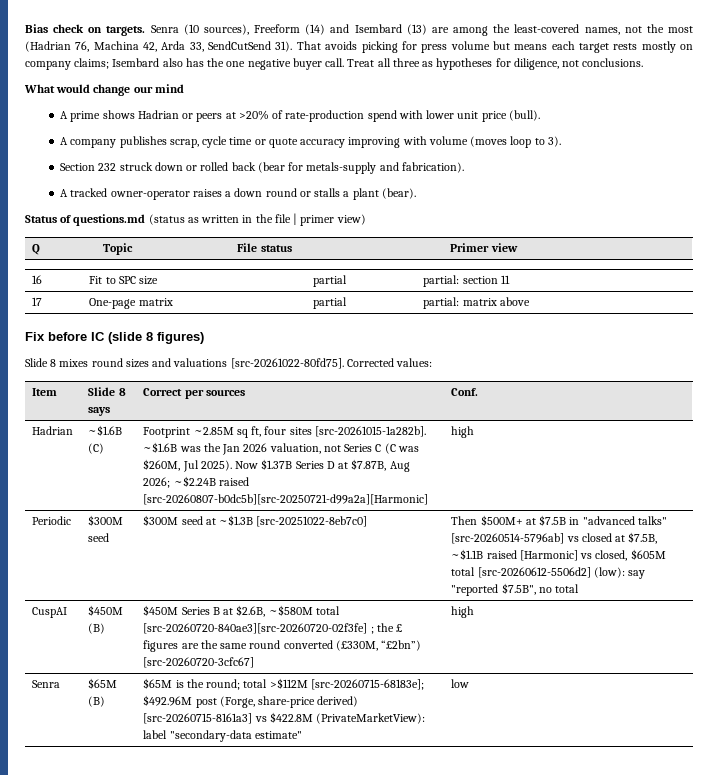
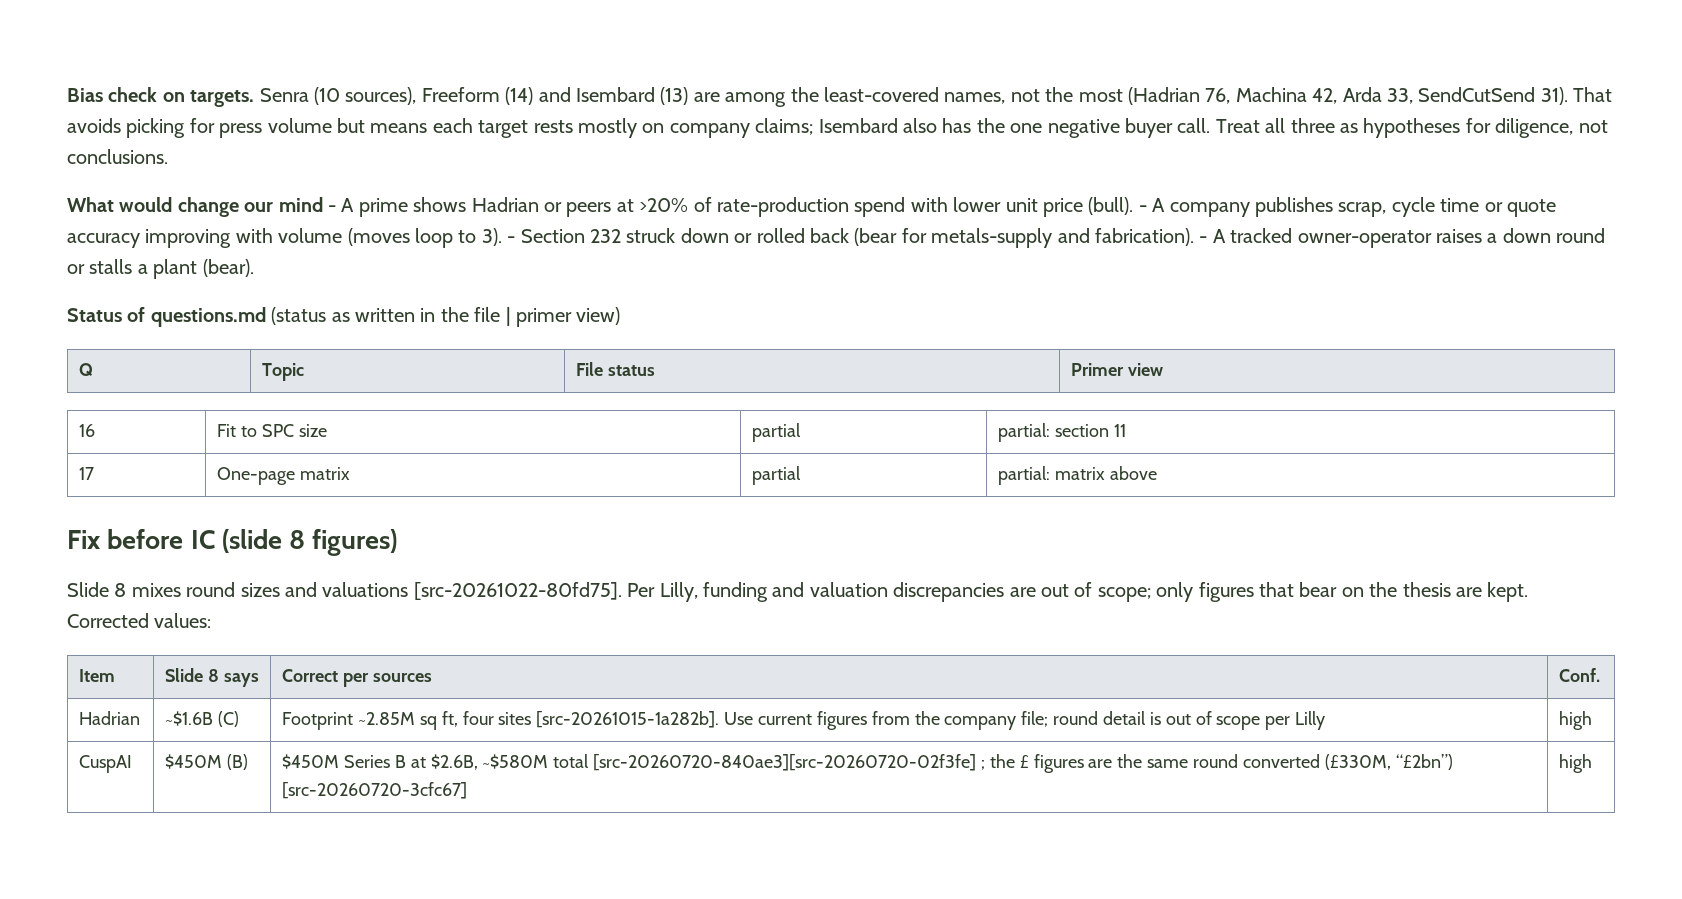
- What would change our mind
- A prime shows Hadrian or peers at >20% of rate-production spend with lower unit price (bull).
- A company publishes scrap, cycle time or quote accuracy improving with volume (moves loop to 3).
- Section 232 struck down or rolled back (bear for metals-supply and fabrication).
- A tracked owner-operator raises a down round or stalls a plant (bear).
+ What would change our mind - A prime shows Hadrian or peers at >20% of rate-production spend with lower unit price (bull). - A company publishes scrap, cycle time or quote accuracy improving with volume (moves loop to 3). - Section 232 struck down or rolled back (bear for metals-supply and fabrication). - A tracked owner-operator raises a down round or stalls a plant (bear).
+ Per Lilly, funding and valuation discrepancies are out of scope; only figures that bear on the thesis are kept.
- Hadrian | ~$1.6B (C) | Footprint ~2.85M sq ft, four sites [src-20261015-1a282b]. ~$1.6B was the Jan 2026 valuation, not Series C (C was $260M, Jul 2025). Now $1.37B Series D at $7.87B, Aug 2026; ~$2.24B raised [src-20260807-b0dc5b][src-20250721-d99a2a][Harmonic] | high
- Periodic | $300M seed | $300M seed at ~$1.3B [src-20251022-8eb7c0] | Then $500M+ at $7.5B in "advanced talks" [src-20260514-5796ab] vs closed at $7.5B, ~$1.1B raised [Harmonic] vs closed, $605M total [src-20260612-5506d2] (low): say "reported $7.5B", no total
+ Hadrian | ~$1.6B (C) | Footprint ~2.85M sq ft, four sites [src-20261015-1a282b]. Use current figures from the company file; round detail is out of scope per Lilly | high
- Senra | $65M (B) | $65M is the round; total >$112M [src-20260715-68183e]; $492.96M post (Forge, share-price derived) [src-20260715-8161a3] vs $422.8M (PrivateMarketView): label "secondary-data estimate" | low

